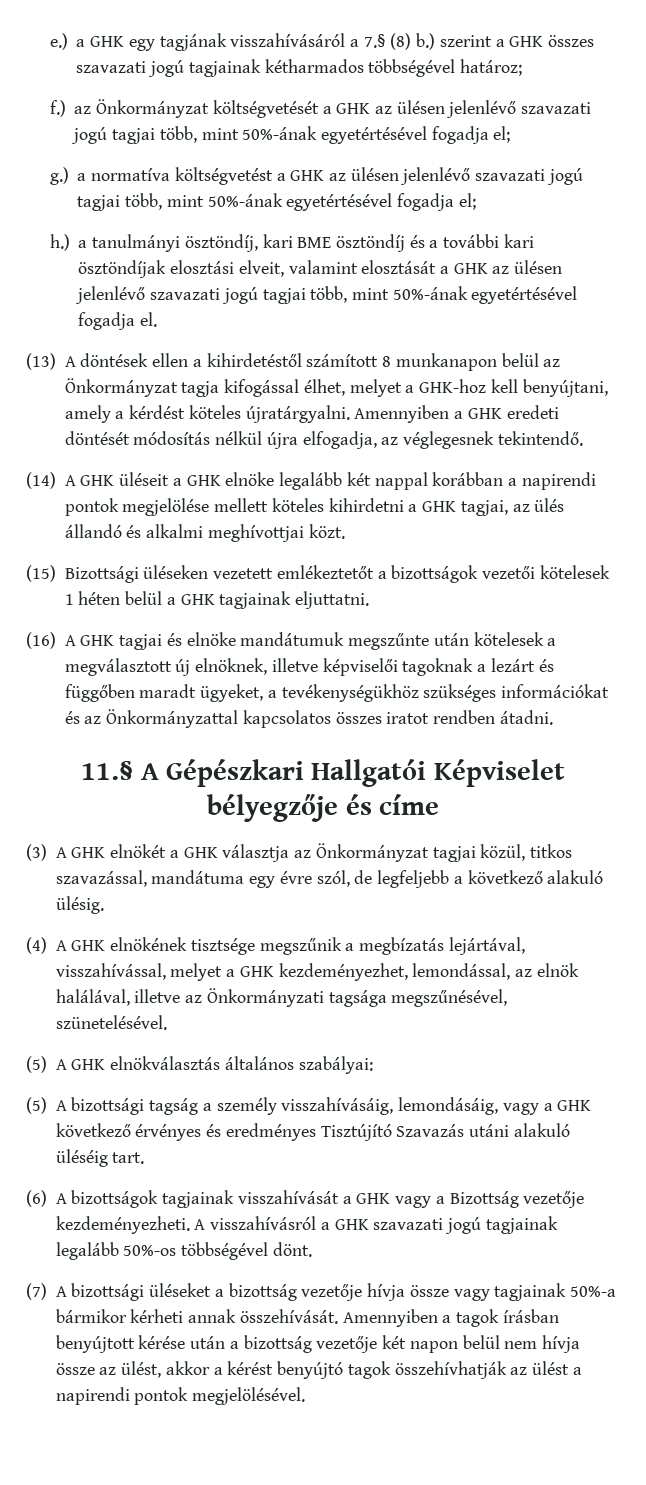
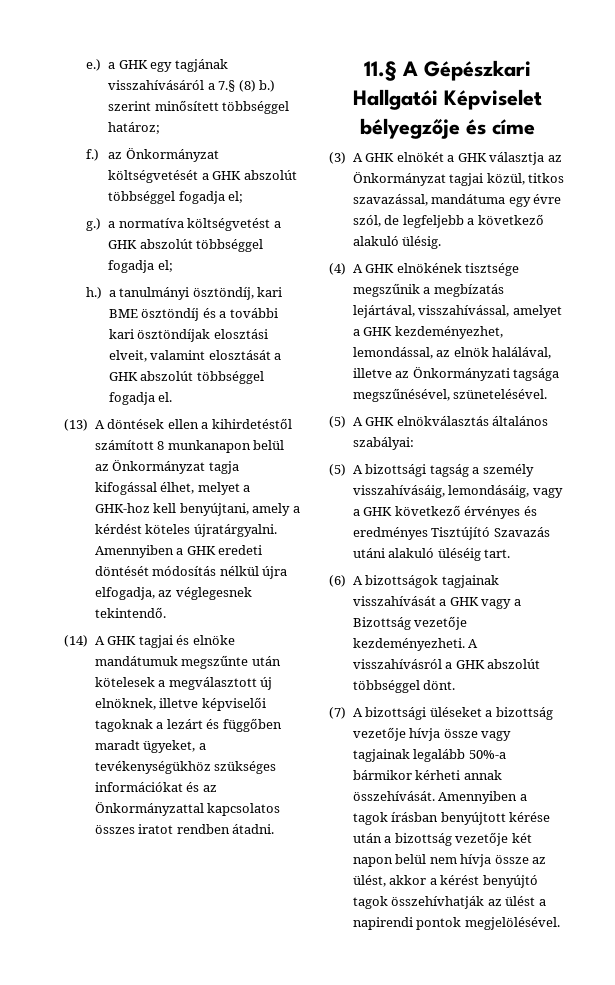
- e.) a GHK egy tagjának visszahívásáról a 7.§ (8) b.) szerint a GHK összes szavazati jogú tagjainak kétharmados többségével határoz;
+ e.) a GHK egy tagjának visszahívásáról a 7.§ (8) b.) szerint minősített többséggel határoz;
- f.) az Önkormányzat költségvetését a GHK az ülésen jelenlévő szavazati jogú tagjai több, mint 50%-ának egyetértésével fogadja el;
+ f.) az Önkormányzat költségvetését a GHK abszolút többséggel fogadja el;
- g.) a normatíva költségvetést a GHK az ülésen jelenlévő szavazati jogú tagjai több, mint 50%-ának egyetértésével fogadja el;
+ g.) a normatíva költségvetést a GHK abszolút többséggel fogadja el;
- h.) a tanulmányi ösztöndíj, kari BME ösztöndíj és a további kari ösztöndíjak elosztási elveit, valamint elosztását a GHK az ülésen jelenlévő szavazati jogú tagjai több, mint 50%-ának egyetértésével fogadja el.
+ h.) a tanulmányi ösztöndíj, kari BME ösztöndíj és a további kari ösztöndíjak elosztási elveit, valamint elosztását a GHK abszolút többséggel fogadja el.
- (14) A GHK üléseit a GHK elnöke legalább két nappal korábban a napirendi pontok megjelölése mellett köteles kihirdetni a GHK tagjai, az ülés állandó és alkalmi meghívottjai közt.
- (15) Bizottsági üléseken vezetett emlékeztetőt a bizottságok vezetői kötelesek 1 héten belül a GHK tagjainak eljuttatni.
- (16) A GHK tagjai és elnöke mandátumuk megszűnte után kötelesek a megválasztott új elnöknek, illetve képviselői tagoknak a lezárt és függőben maradt ügyeket, a tevékenységükhöz szükséges információkat és az Önkormányzattal kapcsolatos összes iratot rendben átadni.
+ (14) A GHK tagjai és elnöke mandátumuk megszűnte után kötelesek a megválasztott új elnöknek, illetve képviselői tagoknak a lezárt és függőben maradt ügyeket, a tevékenységükhöz szükséges információkat és az Önkormányzattal kapcsolatos összes iratot rendben átadni.
- (4) A GHK elnökének tisztsége megszűnik a megbízatás lejártával, visszahívással, melyet a GHK kezdeményezhet, lemondással, az elnök halálával, illetve az Önkormányzati tagsága megszűnésével, szünetelésével.
+ (4) A GHK elnökének tisztsége megszűnik a megbízatás lejártával, visszahívással, amelyet a GHK kezdeményezhet, lemondással, az elnök halálával, illetve az Önkormányzati tagsága megszűnésével, szünetelésével.
- A visszahívásról a GHK szavazati jogú tagjainak legalább 50%-os többségével dönt.
+ A visszahívásról a GHK abszolút többséggel dönt.
- (7) A bizottsági üléseket a bizottság vezetője hívja össze vagy tagjainak 50%-a bármikor kérheti annak összehívását.
+ (7) A bizottsági üléseket a bizottság vezetője hívja össze vagy tagjainak legalább 50%-a bármikor kérheti annak összehívását.

